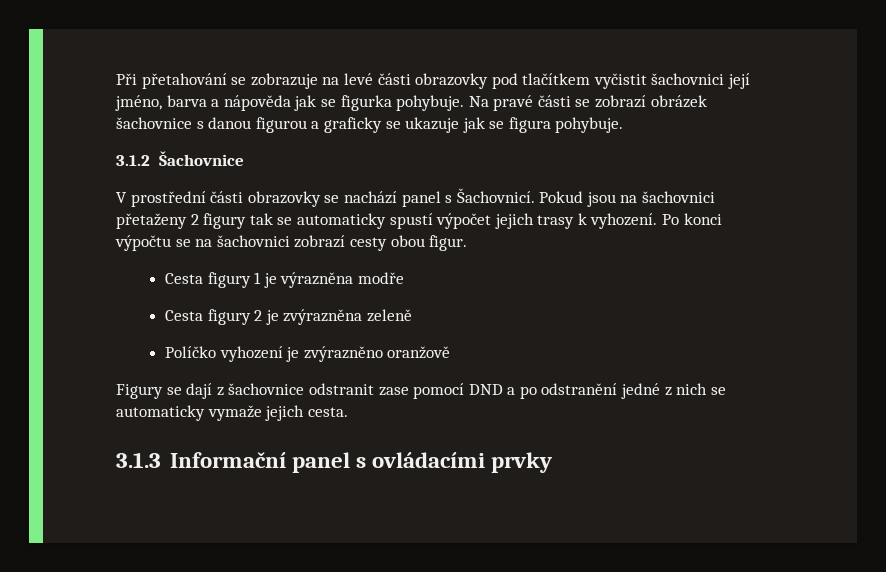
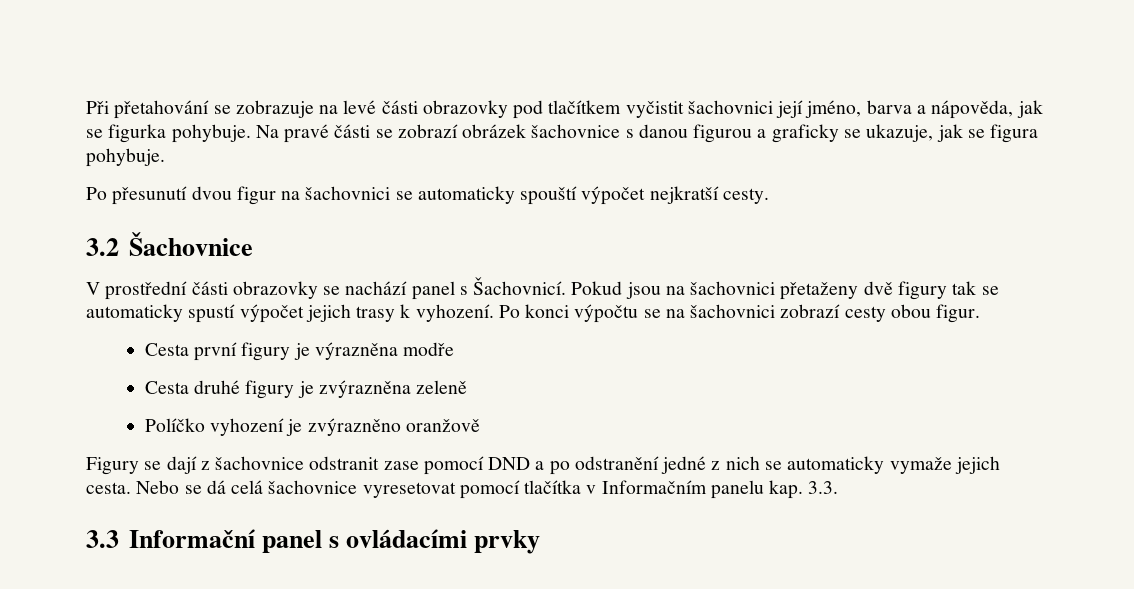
- Při přetahování se zobrazuje na levé části obrazovky pod tlačítkem vyčistit šachovnici její jméno, barva a nápověda jak se figurka pohybuje.
+ Při přetahování se zobrazuje na levé části obrazovky pod tlačítkem vyčistit šachovnici její jméno, barva a nápověda, jak se figurka pohybuje.
- Na pravé části se zobrazí obrázek šachovnice s danou figurou a graficky se ukazuje jak se figura pohybuje.
+ Na pravé části se zobrazí obrázek šachovnice s danou figurou a graficky se ukazuje, jak se figura pohybuje.
- 3.1.2 Šachovnice
+ Po přesunutí dvou figur na šachovnici se automaticky spouští výpočet nejkratší cesty.
+ 3.2 Šachovnice
- Pokud jsou na šachovnici přetaženy 2 figury tak se automaticky spustí výpočet jejich trasy k vyhození.
+ Pokud jsou na šachovnici přetaženy dvě figury tak se automaticky spustí výpočet jejich trasy k vyhození.
- Cesta figury 1 je výrazněna modře
+ Cesta první figury je výrazněna modře
- Cesta figury 2 je zvýrazněna zeleně
+ Cesta druhé figury je zvýrazněna zeleně
- Figury se dají z šachovnice odstranit zase pomocí DND a po odstranění jedné z nich se automaticky vymaže jejich cesta.
- 3.1.3 Informační panel s ovládacími prvky
+ Figury se dají z šachovnice odstranit zase pomocí DND a po odstranění jedné z nich se automaticky vymaže jejich cesta. Nebo se dá celá šachovnice vyresetovat pomocí tlačítka v Informačním panelu kap. 3.3.
+ 3.3 Informační panel s ovládacími prvky

